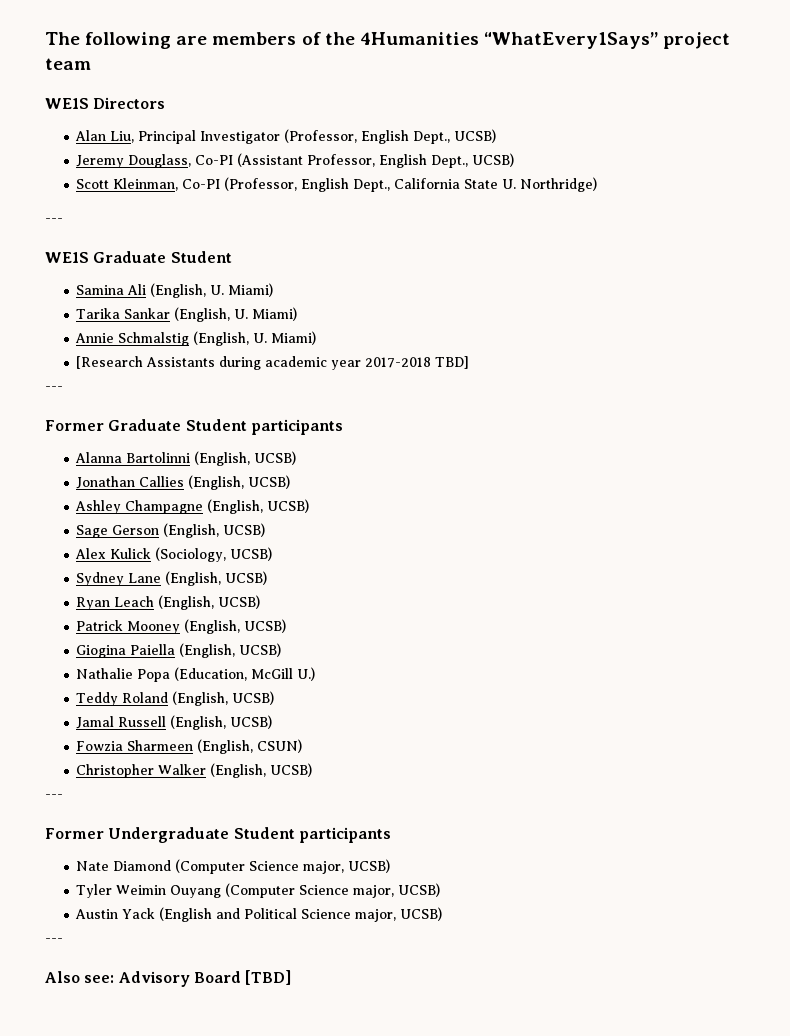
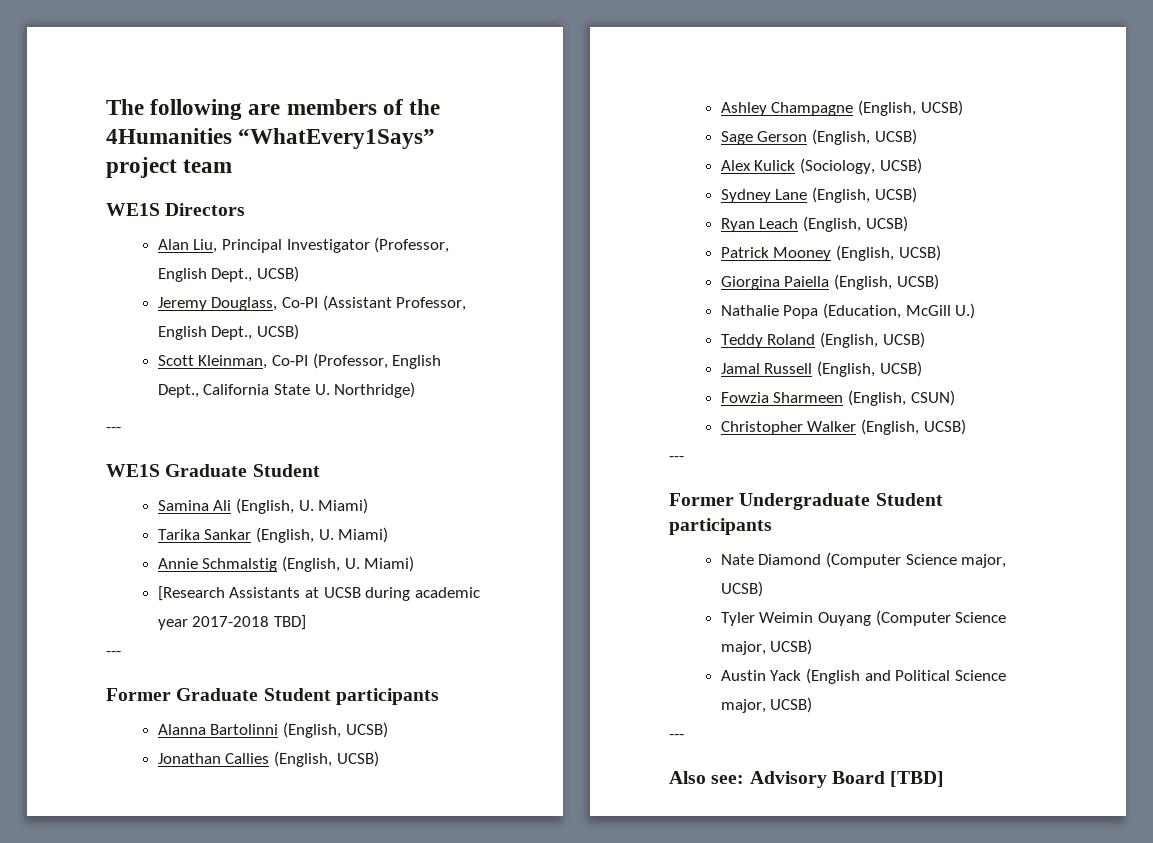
- [Research Assistants during academic year 2017-2018 TBD]
+ [Research Assistants at UCSB during academic year 2017-2018 TBD]
- Giogina Paiella (English, UCSB)
+ Giorgina Paiella (English, UCSB)

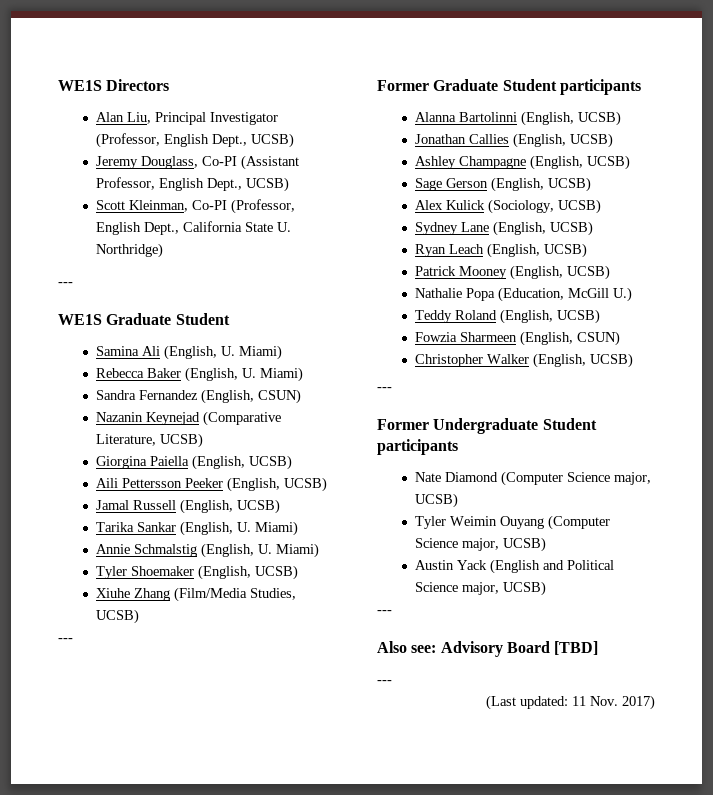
- The following are members of the 4Humanities “WhatEvery1Says” project team
+ Rebecca Baker (English, U. Miami)
+ Sandra Fernandez (English, CSUN)
+ Nazanin Keynejad (Comparative Literature, UCSB)
+ Giorgina Paiella (English, UCSB)
+ Aili Pettersson Peeker (English, UCSB)
+ Jamal Russell (English, UCSB)
- [Research Assistants at UCSB during academic year 2017-2018 TBD]
+ Tyler Shoemaker (English, UCSB)
+ Xiuhe Zhang (Film/Media Studies, UCSB)
- Giorgina Paiella (English, UCSB)
- Jamal Russell (English, UCSB)
  Also see: Advisory Board [TBD]
+ ---
+ (Last updated: 11 Nov. 2017)

